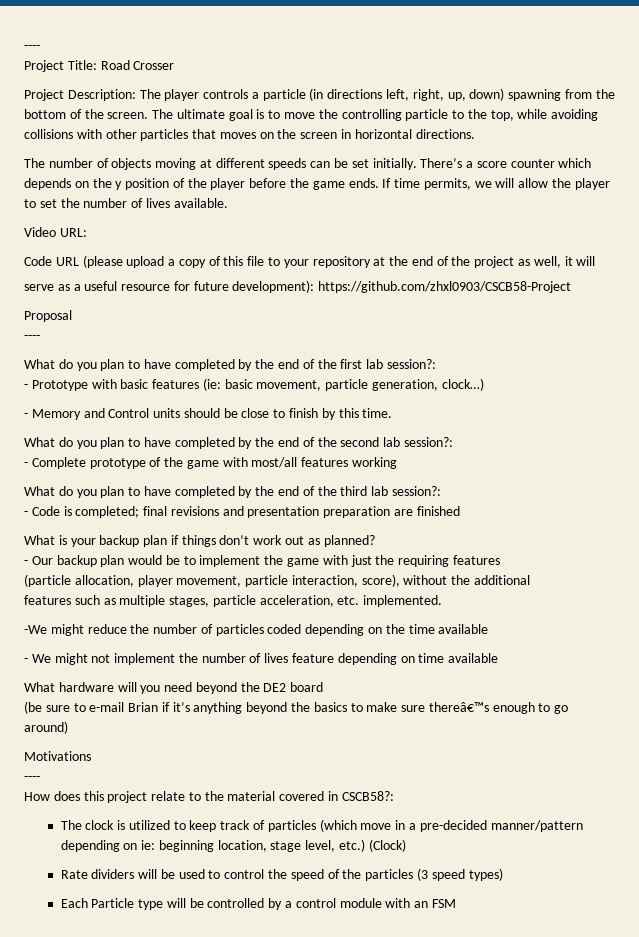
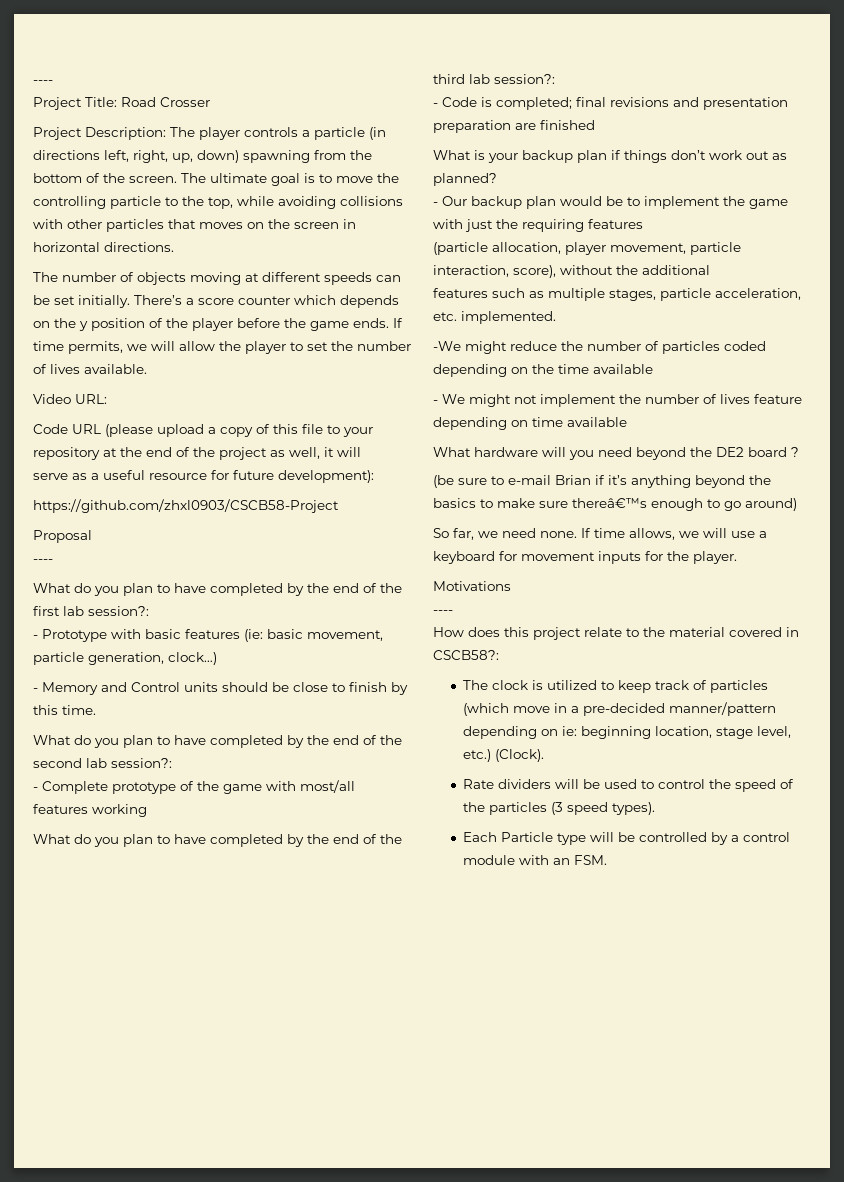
- serve as a useful resource for future development): https://github.com/zhxl0903/CSCB58-Project
+ serve as a useful resource for future development):
+ https://github.com/zhxl0903/CSCB58-Project
- What hardware will you need beyond the DE2 board
+ What hardware will you need beyond the DE2 board ?
+ So far, we need none. If time allows, we will use a keyboard for movement inputs for the player.
- The clock is utilized to keep track of particles (which move in a pre-decided manner/pattern depending on ie: beginning location, stage level, etc.) (Clock)
+ The clock is utilized to keep track of particles (which move in a pre-decided manner/pattern depending on ie: beginning location, stage level, etc.) (Clock).
- Rate dividers will be used to control the speed of the particles (3 speed types)
+ Rate dividers will be used to control the speed of the particles (3 speed types).
- Each Particle type will be controlled by a control module with an FSM
+ Each Particle type will be controlled by a control module with an FSM.

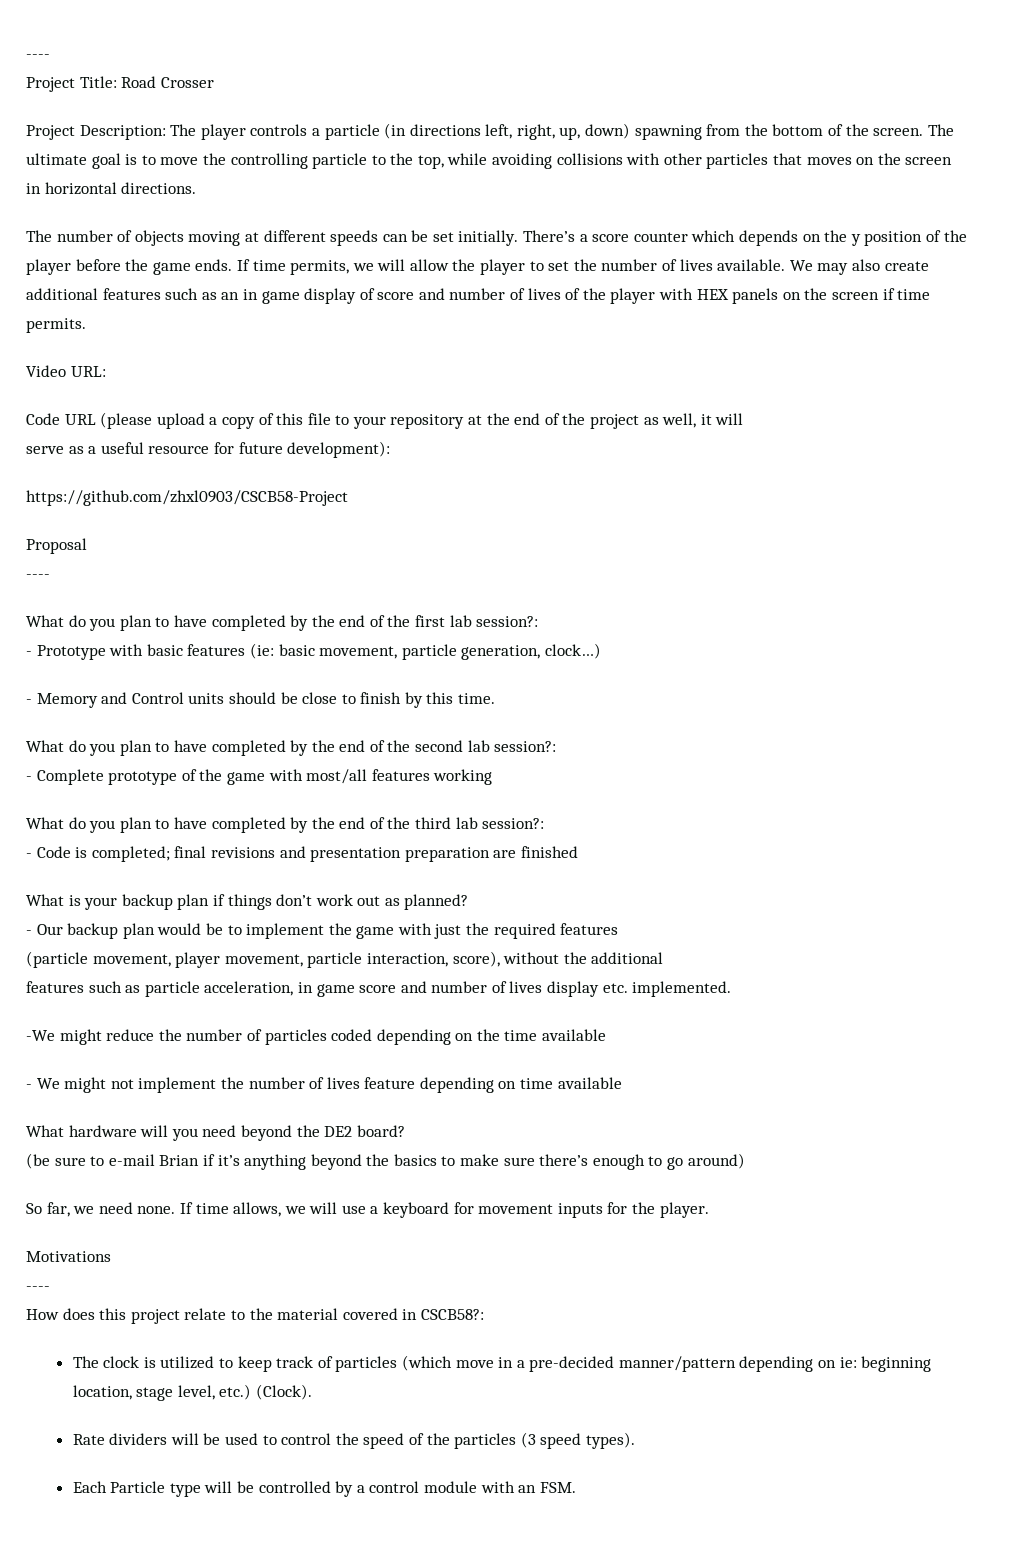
+ We may also create additional features such as an in game display of score and number of lives of the player with HEX panels on the screen if time permits.
- - Our backup plan would be to implement the game with just the requiring features
+ - Our backup plan would be to implement the game with just the required features
- (particle allocation, player movement, particle interaction, score), without the additional
+ (particle movement, player movement, particle interaction, score), without the additional
- features such as multiple stages, particle acceleration, etc. implemented.
+ features such as particle acceleration, in game score and number of lives display etc. implemented.
- What hardware will you need beyond the DE2 board ?
+ What hardware will you need beyond the DE2 board?
- (be sure to e-mail Brian if it’s anything beyond the basics to make sure thereâ€™s enough to go around)
+ (be sure to e-mail Brian if it’s anything beyond the basics to make sure there’s enough to go around)

